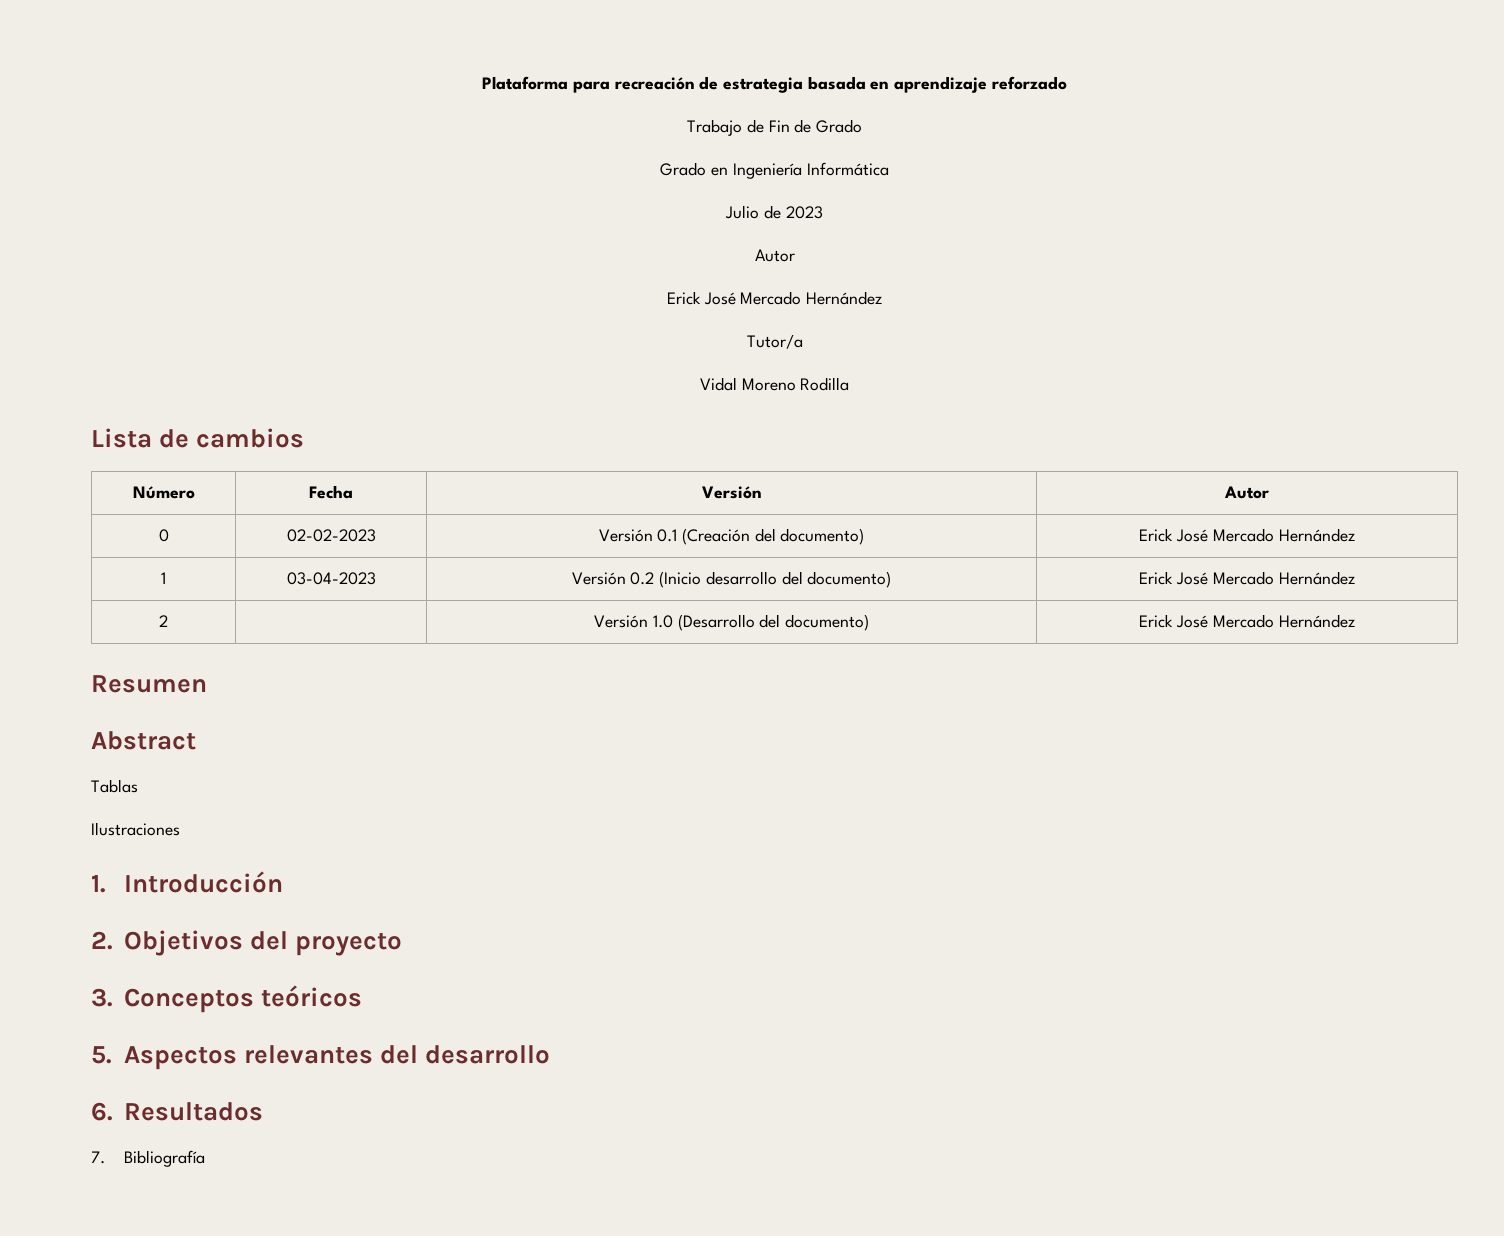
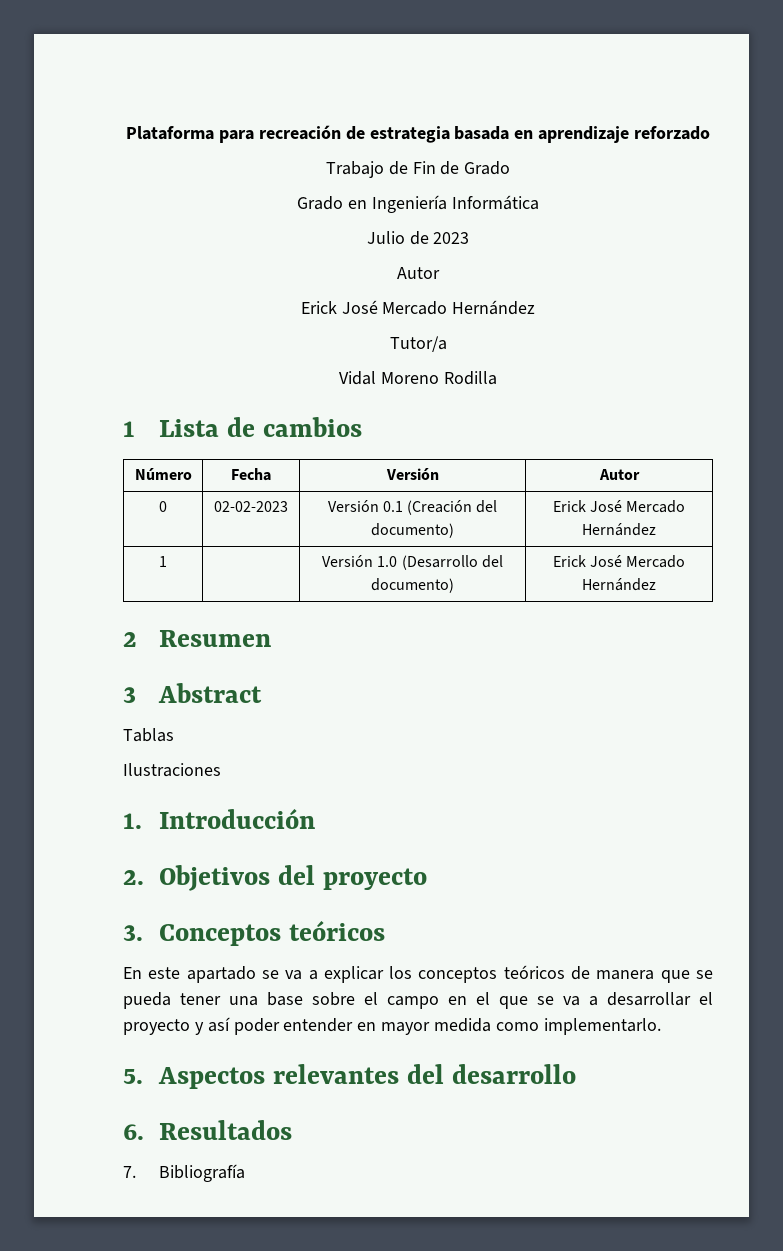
- Lista de cambios
+ 1 Lista de cambios
- 1 | 03-04-2023 | Versión 0.2 (Inicio desarrollo del documento) | Erick José Mercado Hernández
- 2 | | Versión 1.0 (Desarrollo del documento) | Erick José Mercado Hernández
+ 1 | | Versión 1.0 (Desarrollo del documento) | Erick José Mercado Hernández
- Resumen
+ 2 Resumen
- Abstract
+ 3 Abstract
+ En este apartado se va a explicar los conceptos teóricos de manera que se pueda tener una base sobre el campo en el que se va a desarrollar el proyecto y así poder entender en mayor medida como implementarlo.

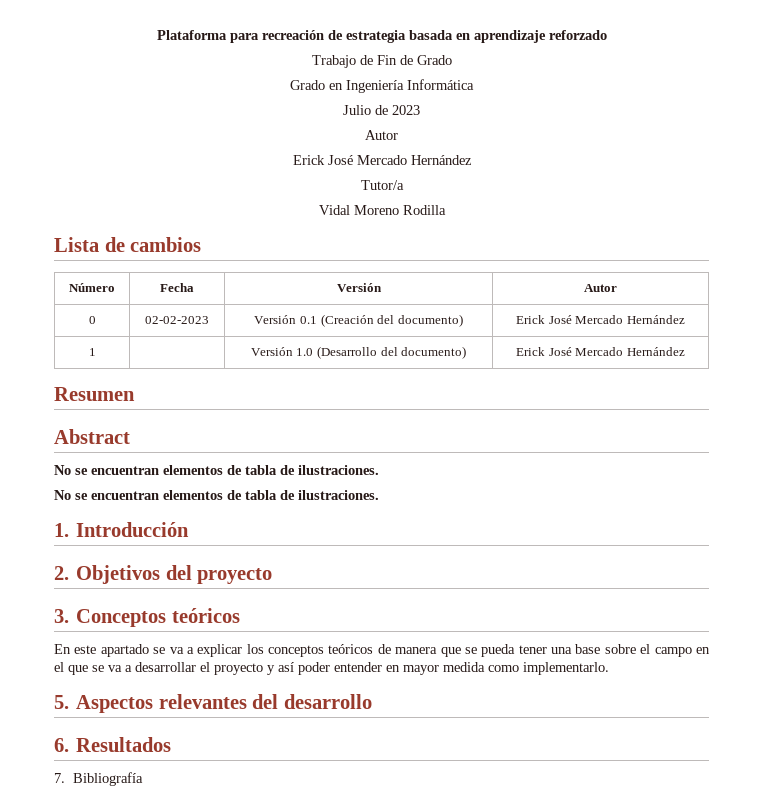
- 1 Lista de cambios
+ Lista de cambios
- 2 Resumen
+ Resumen
- 3 Abstract
- Tablas
- Ilustraciones
+ Abstract
+ No se encuentran elementos de tabla de ilustraciones.
+ No se encuentran elementos de tabla de ilustraciones.

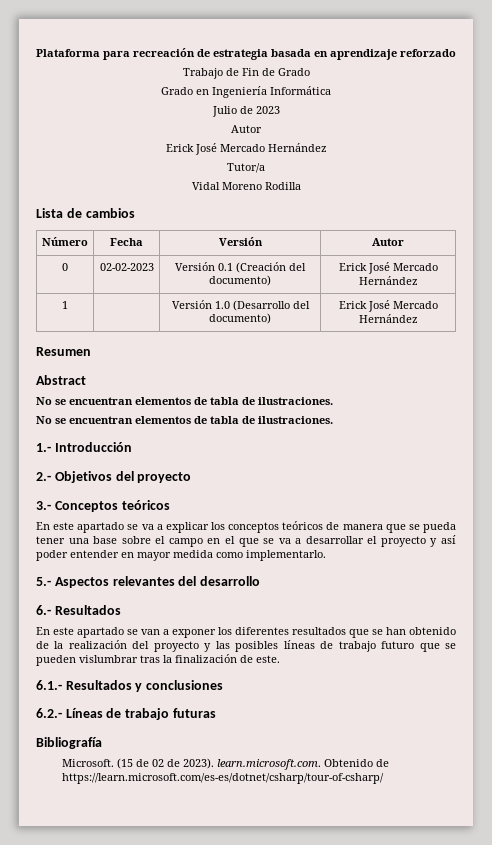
- 1. Introducción
+ 1.- Introducción
- 2. Objetivos del proyecto
+ 2.- Objetivos del proyecto
- 3. Conceptos teóricos
+ 3.- Conceptos teóricos
- 5. Aspectos relevantes del desarrollo
+ 5.- Aspectos relevantes del desarrollo
- 6. Resultados
+ 6.- Resultados
- 7. Bibliografía
+ En este apartado se van a exponer los diferentes resultados que se han obtenido de la realización del proyecto y las posibles líneas de trabajo futuro que se pueden vislumbrar tras la finalización de este.
+ 6.1.- Resultados y conclusiones
+ 6.2.- Líneas de trabajo futuras
+ Bibliografía
+ Microsoft. (15 de 02 de 2023). learn.microsoft.com. Obtenido de https://learn.microsoft.com/es-es/dotnet/csharp/tour-of-csharp/

